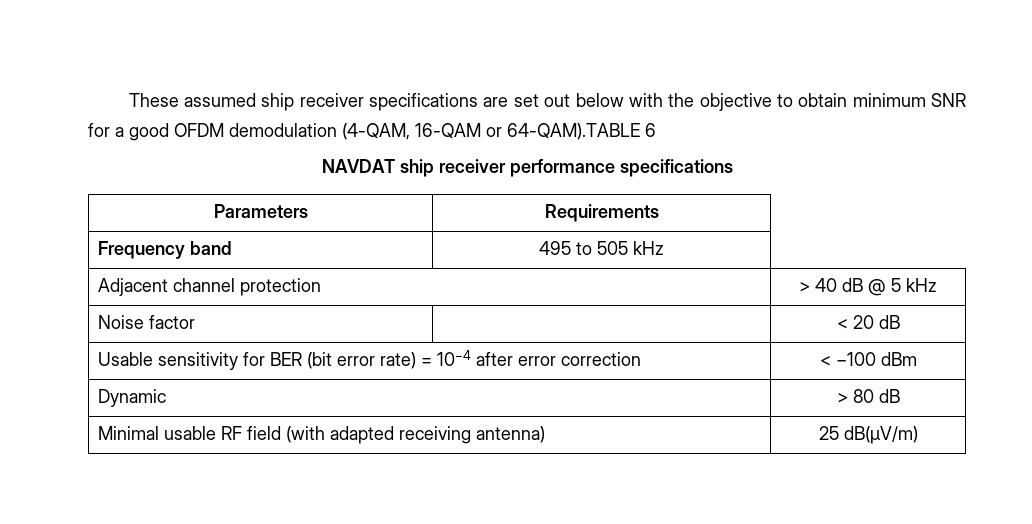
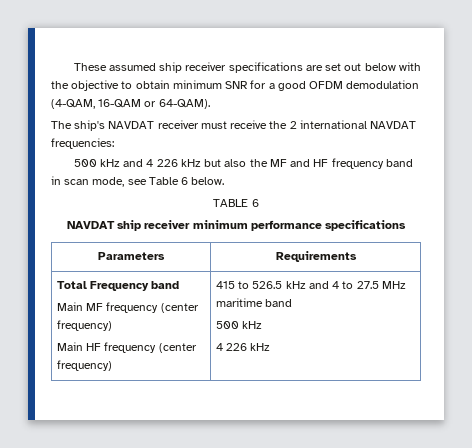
- These assumed ship receiver specifications are set out below with the objective to obtain minimum SNR for a good OFDM demodulation (4-QAM, 16-QAM or 64-QAM).TABLE 6
+ These assumed ship receiver specifications are set out below with the objective to obtain minimum SNR for a good OFDM demodulation (4-QAM, 16-QAM or 64-QAM).
+ The ship's NAVDAT receiver must receive the 2 international NAVDAT frequencies:
+ 500 kHz and 4 226 kHz but also the MF and HF frequency band in scan mode, see Table 6 below.
+ TABLE 6
- NAVDAT ship receiver performance specifications
+ NAVDAT ship receiver minimum performance specifications
- Frequency band | 495 to 505 kHz
- Adjacent channel protection | > 40 dB @ 5 kHz
- Noise factor | | < 20 dB
- Usable sensitivity for BER (bit error rate) = 10−4 after error correction | < −100 dBm
- Dynamic | > 80 dB
- Minimal usable RF field (with adapted receiving antenna) | 25 dB(µV/m)
+ Total Frequency band
+ Main MF frequency (center frequency)
+ Main HF frequency (center frequency) | 415 to 526.5 kHz and 4 to 27.5 MHz maritime band
+ 500 kHz
+ 4 226 kHz

